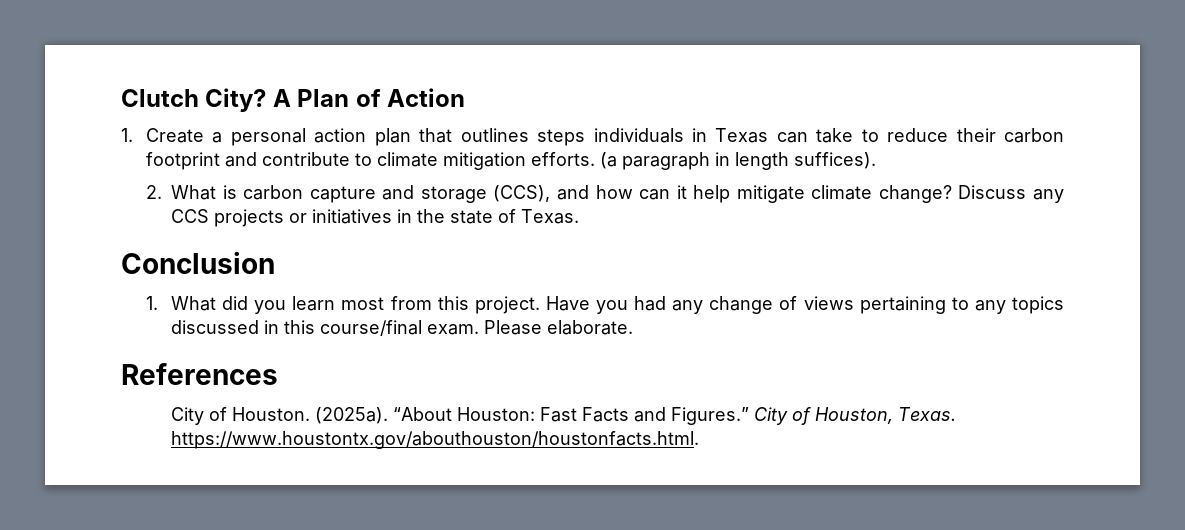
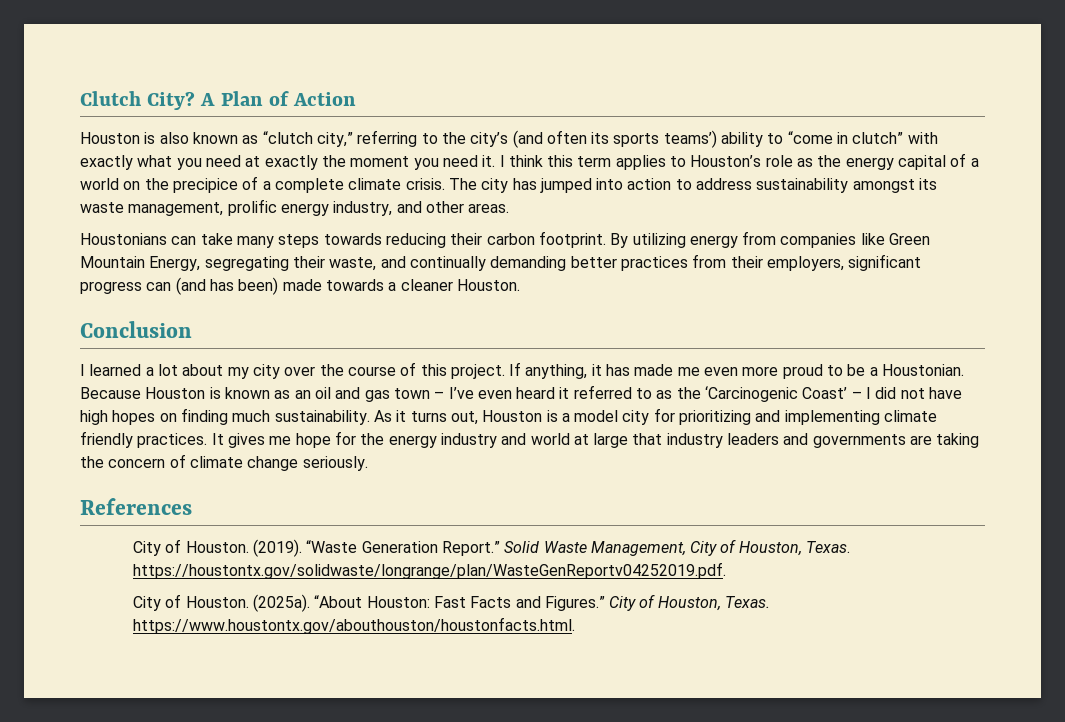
- 1. Create a personal action plan that outlines steps individuals in Texas can take to reduce their carbon footprint and contribute to climate mitigation efforts. (a paragraph in length suffices).
- 2. What is carbon capture and storage (CCS), and how can it help mitigate climate change? Discuss any CCS projects or initiatives in the state of Texas.
+ Houston is also known as “clutch city,” referring to the city’s (and often its sports teams’) ability to “come in clutch” with exactly what you need at exactly the moment you need it. I think this term applies to Houston’s role as the energy capital of a world on the precipice of a complete climate crisis. The city has jumped into action to address sustainability amongst its waste management, prolific energy industry, and other areas.
+ Houstonians can take many steps towards reducing their carbon footprint. By utilizing energy from companies like Green Mountain Energy, segregating their waste, and continually demanding better practices from their employers, significant progress can (and has been) made towards a cleaner Houston.
  Conclusion
- 1. What did you learn most from this project. Have you had any change of views pertaining to any topics discussed in this course/final exam. Please elaborate.
+ I learned a lot about my city over the course of this project. If anything, it has made me even more proud to be a Houstonian. Because Houston is known as an oil and gas town – I’ve even heard it referred to as the ‘Carcinogenic Coast’ – I did not have high hopes on finding much sustainability. As it turns out, Houston is a model city for prioritizing and implementing climate friendly practices. It gives me hope for the energy industry and world at large that industry leaders and governments are taking the concern of climate change seriously.
  References
+ City of Houston. (2019). “Waste Generation Report.” Solid Waste Management, City of Houston, Texas. https://houstontx.gov/solidwaste/longrange/plan/WasteGenReportv04252019.pdf.

